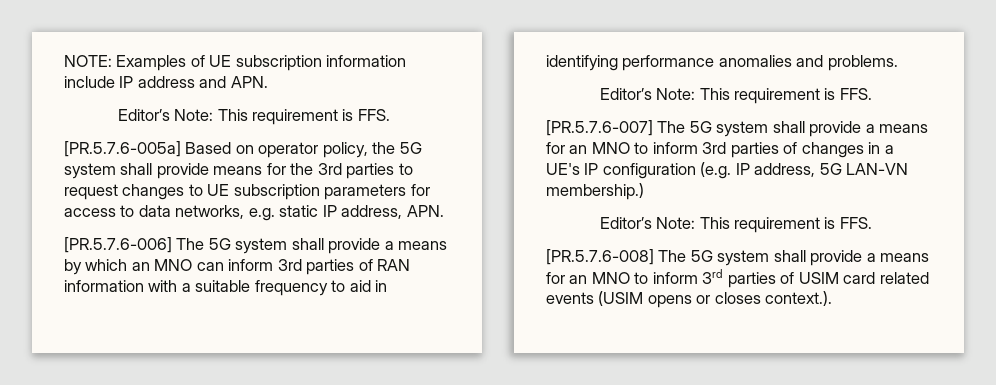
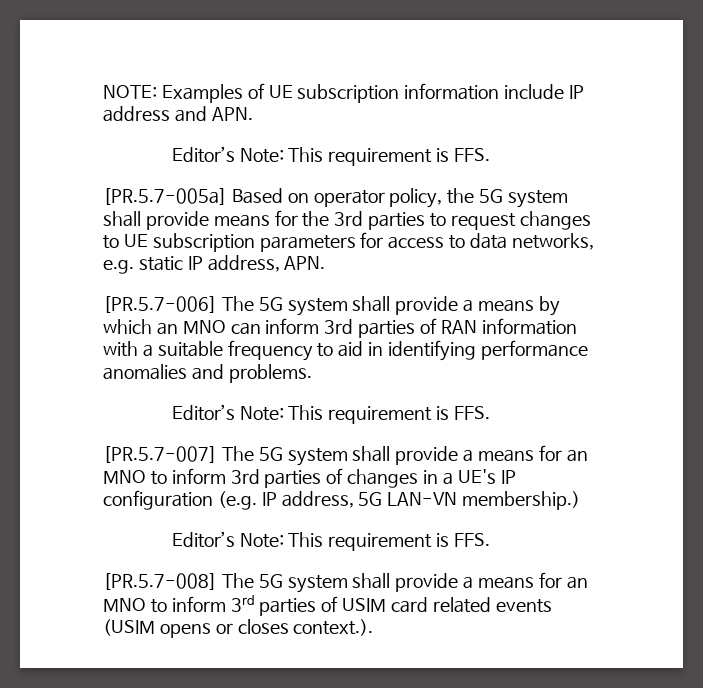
- [PR.5.7.6-005a] Based on operator policy, the 5G system shall provide means for the 3rd parties to request changes to UE subscription parameters for access to data networks, e.g. static IP address, APN.
+ [PR.5.7-005a] Based on operator policy, the 5G system shall provide means for the 3rd parties to request changes to UE subscription parameters for access to data networks, e.g. static IP address, APN.
- [PR.5.7.6-006] The 5G system shall provide a means by which an MNO can inform 3rd parties of RAN information with a suitable frequency to aid in identifying performance anomalies and problems.
+ [PR.5.7-006] The 5G system shall provide a means by which an MNO can inform 3rd parties of RAN information with a suitable frequency to aid in identifying performance anomalies and problems.
- [PR.5.7.6-007] The 5G system shall provide a means for an MNO to inform 3rd parties of changes in a UE's IP configuration (e.g. IP address, 5G LAN-VN membership.)
+ [PR.5.7-007] The 5G system shall provide a means for an MNO to inform 3rd parties of changes in a UE's IP configuration (e.g. IP address, 5G LAN-VN membership.)
- [PR.5.7.6-008] The 5G system shall provide a means for an MNO to inform 3rd parties of USIM card related events (USIM opens or closes context.).
+ [PR.5.7-008] The 5G system shall provide a means for an MNO to inform 3rd parties of USIM card related events (USIM opens or closes context.).

